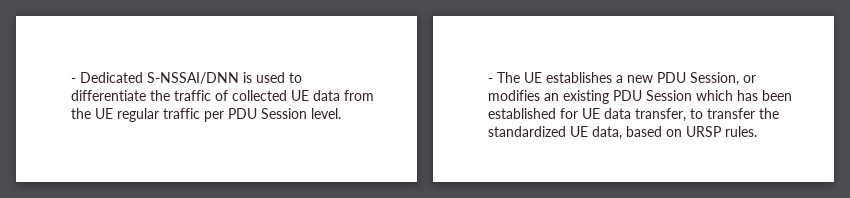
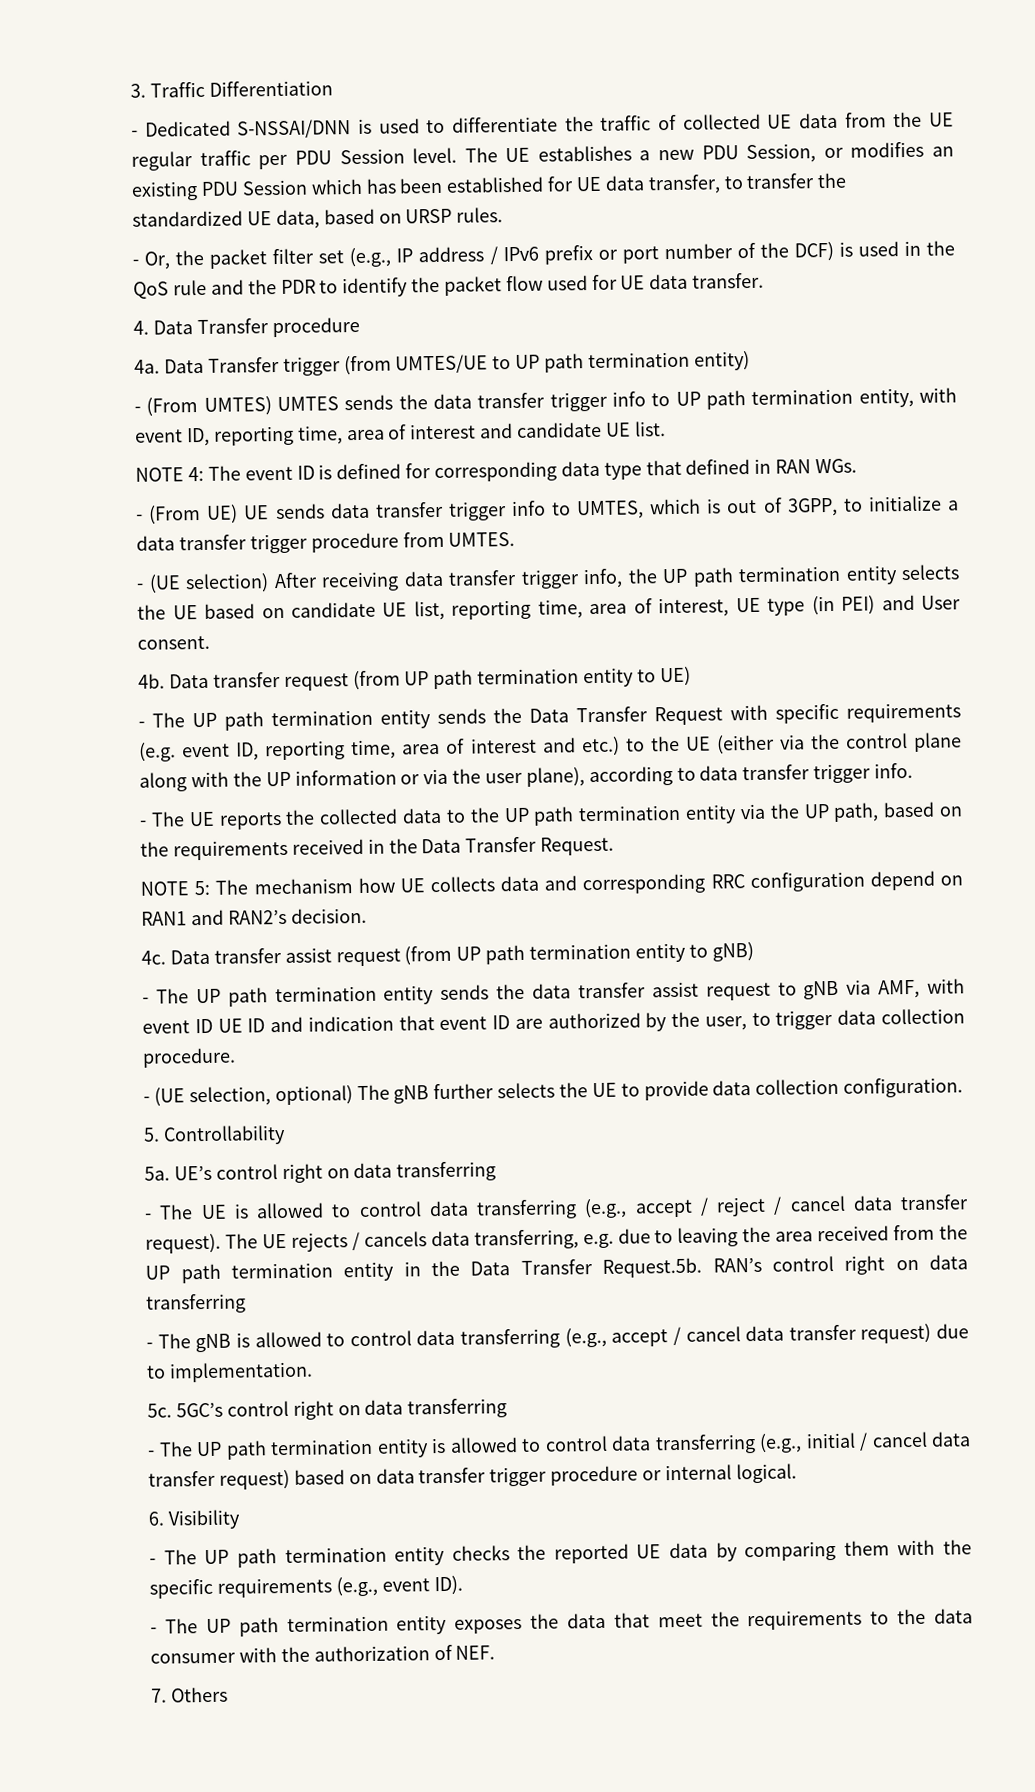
+ 3. Traffic Differentiation
- - Dedicated S-NSSAI/DNN is used to differentiate the traffic of collected UE data from the UE regular traffic per PDU Session level.
- - The UE establishes a new PDU Session, or modifies an existing PDU Session which has been established for UE data transfer, to transfer the standardized UE data, based on URSP rules.
+ - Dedicated S-NSSAI/DNN is used to differentiate the traffic of collected UE data from the UE regular traffic per PDU Session level. The UE establishes a new PDU Session, or modifies an existing PDU Session which has been established for UE data transfer, to transfer the standardized UE data, based on URSP rules.
+ - Or, the packet filter set (e.g., IP address / IPv6 prefix or port number of the DCF) is used in the QoS rule and the PDR to identify the packet flow used for UE data transfer.
+ 4. Data Transfer procedure
+ 4a. Data Transfer trigger (from UMTES/UE to UP path termination entity)
+ - (From UMTES) UMTES sends the data transfer trigger info to UP path termination entity, with event ID, reporting time, area of interest and candidate UE list.
+ NOTE 4: The event ID is defined for corresponding data type that defined in RAN WGs.
+ - (From UE) UE sends data transfer trigger info to UMTES, which is out of 3GPP, to initialize a data transfer trigger procedure from UMTES.
+ - (UE selection) After receiving data transfer trigger info, the UP path termination entity selects the UE based on candidate UE list, reporting time, area of interest, UE type (in PEI) and User consent.
+ 4b. Data transfer request (from UP path termination entity to UE)
+ - The UP path termination entity sends the Data Transfer Request with specific requirements (e.g. event ID, reporting time, area of interest and etc.) to the UE (either via the control plane along with the UP information or via the user plane), according to data transfer trigger info.
+ - The UE reports the collected data to the UP path termination entity via the UP path, based on the requirements received in the Data Transfer Request.
+ NOTE 5: The mechanism how UE collects data and corresponding RRC configuration depend on RAN1 and RAN2’s decision.
+ 4c. Data transfer assist request (from UP path termination entity to gNB)
+ - The UP path termination entity sends the data transfer assist request to gNB via AMF, with event ID UE ID and indication that event ID are authorized by the user, to trigger data collection procedure.
+ - (UE selection, optional) The gNB further selects the UE to provide data collection configuration.
+ 5. Controllability
+ 5a. UE’s control right on data transferring
+ - The UE is allowed to control data transferring (e.g., accept / reject / cancel data transfer request). The UE rejects / cancels data transferring, e.g. due to leaving the area received from the UP path termination entity in the Data Transfer Request.5b. RAN’s control right on data transferring
+ - The gNB is allowed to control data transferring (e.g., accept / cancel data transfer request) due to implementation.
+ 5c. 5GC’s control right on data transferring
+ - The UP path termination entity is allowed to control data transferring (e.g., initial / cancel data transfer request) based on data transfer trigger procedure or internal logical.
+ 6. Visibility
+ - The UP path termination entity checks the reported UE data by comparing them with the specific requirements (e.g., event ID).
+ - The UP path termination entity exposes the data that meet the requirements to the data consumer with the authorization of NEF.
+ 7. Others

